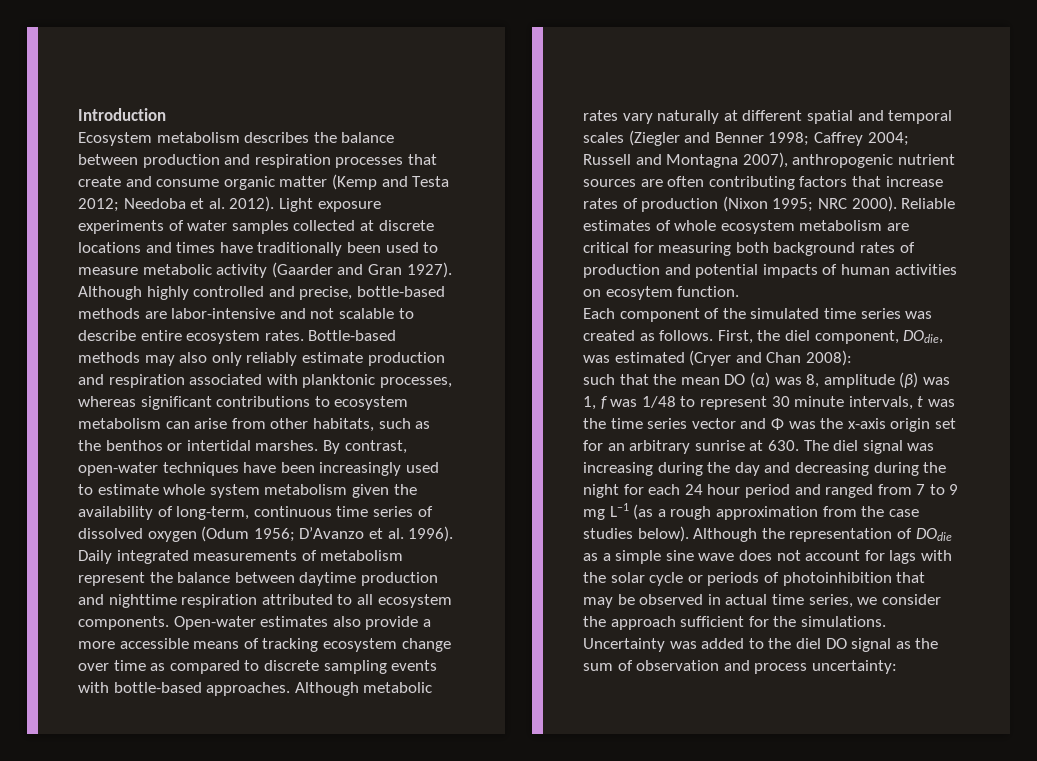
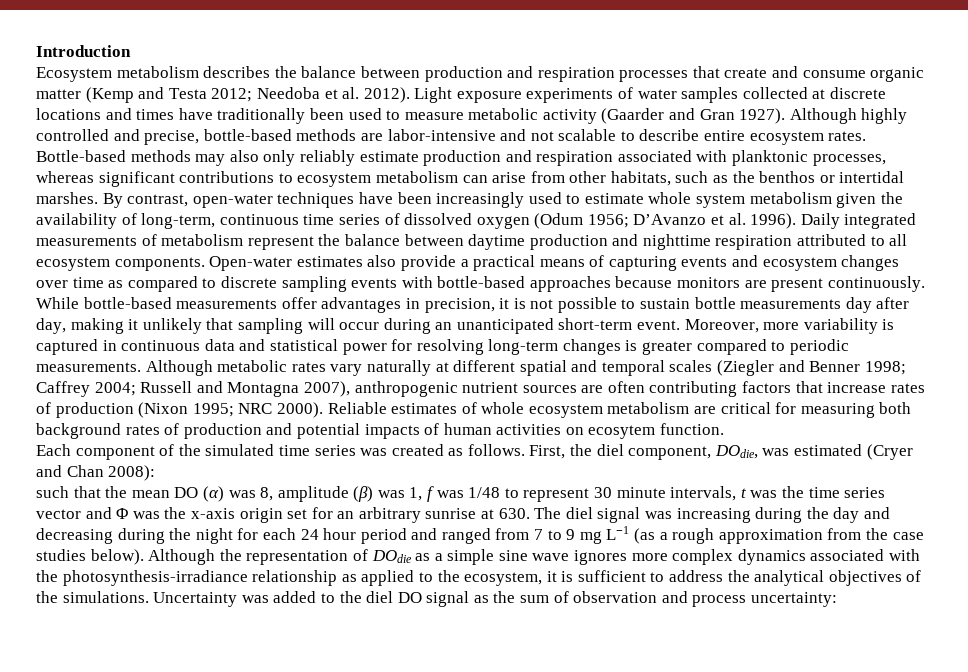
- Open-water estimates also provide a more accessible means of tracking ecosystem change over time as compared to discrete sampling events with bottle-based approaches.
+ Open-water estimates also provide a practical means of capturing events and ecosystem changes over time as compared to discrete sampling events with bottle-based approaches because monitors are present continuously. While bottle-based measurements offer advantages in precision, it is not possible to sustain bottle measurements day after day, making it unlikely that sampling will occur during an unanticipated short-term event. Moreover, more variability is captured in continuous data and statistical power for resolving long-term changes is greater compared to periodic measurements.
- Although the representation of DOdie as a simple sine wave does not account for lags with the solar cycle or periods of photoinhibition that may be observed in actual time series, we consider the approach sufficient for the simulations.
+ Although the representation of DOdie as a simple sine wave ignores more complex dynamics associated with the photosynthesis-irradiance relationship as applied to the ecosystem, it is sufficient to address the analytical objectives of the simulations.

